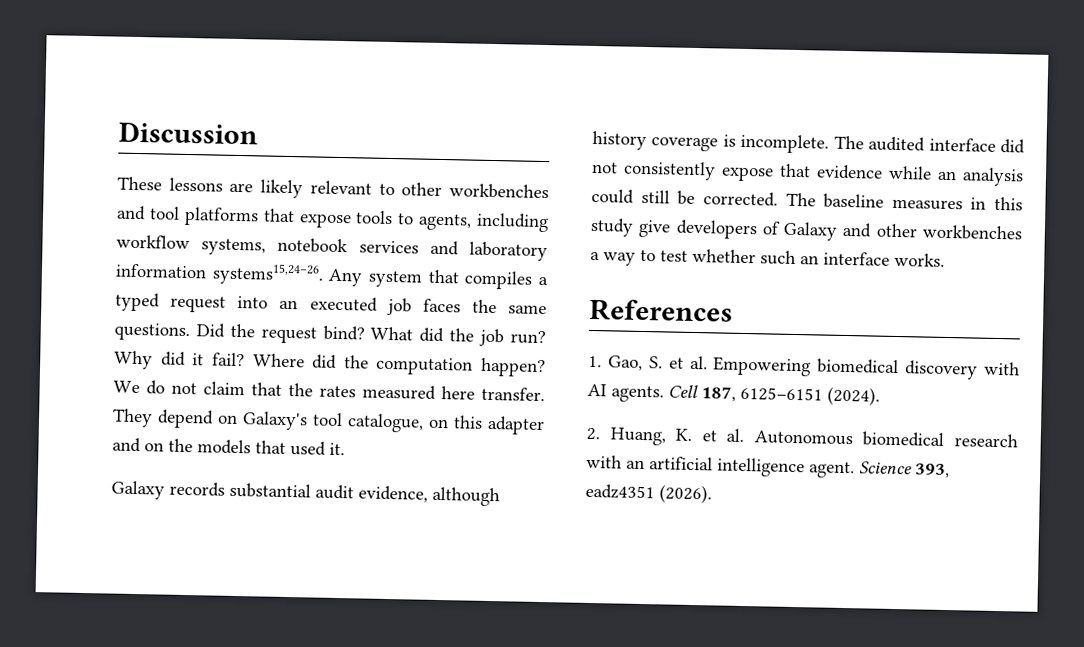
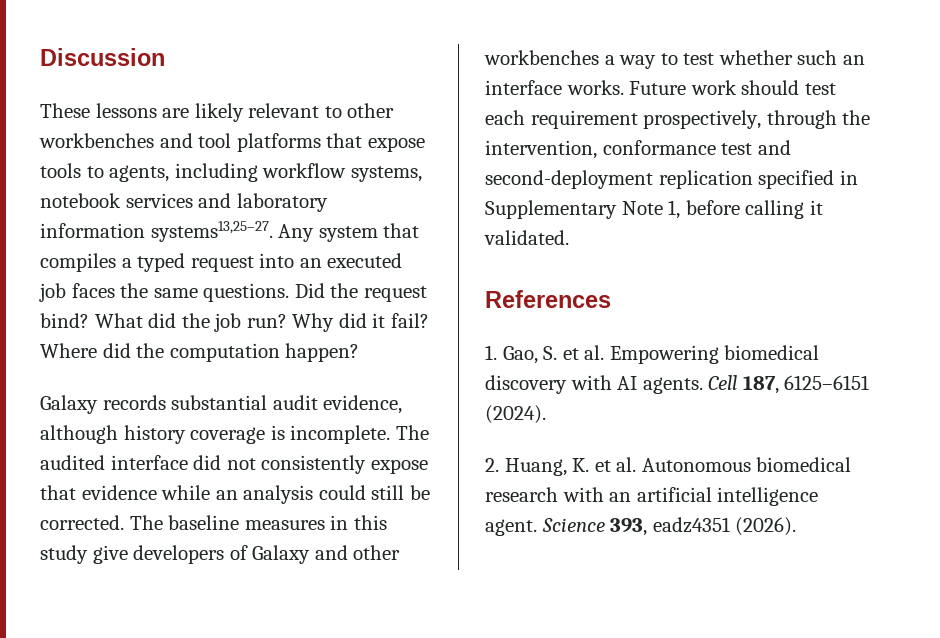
- These lessons are likely relevant to other workbenches and tool platforms that expose tools to agents, including workflow systems, notebook services and laboratory information systems15,24–26.
+ These lessons are likely relevant to other workbenches and tool platforms that expose tools to agents, including workflow systems, notebook services and laboratory information systems13,25–27.
- We do not claim that the rates measured here transfer. They depend on Galaxy's tool catalogue, on this adapter and on the models that used it.
+ Future work should test each requirement prospectively, through the intervention, conformance test and second-deployment replication specified in Supplementary Note 1, before calling it validated.

